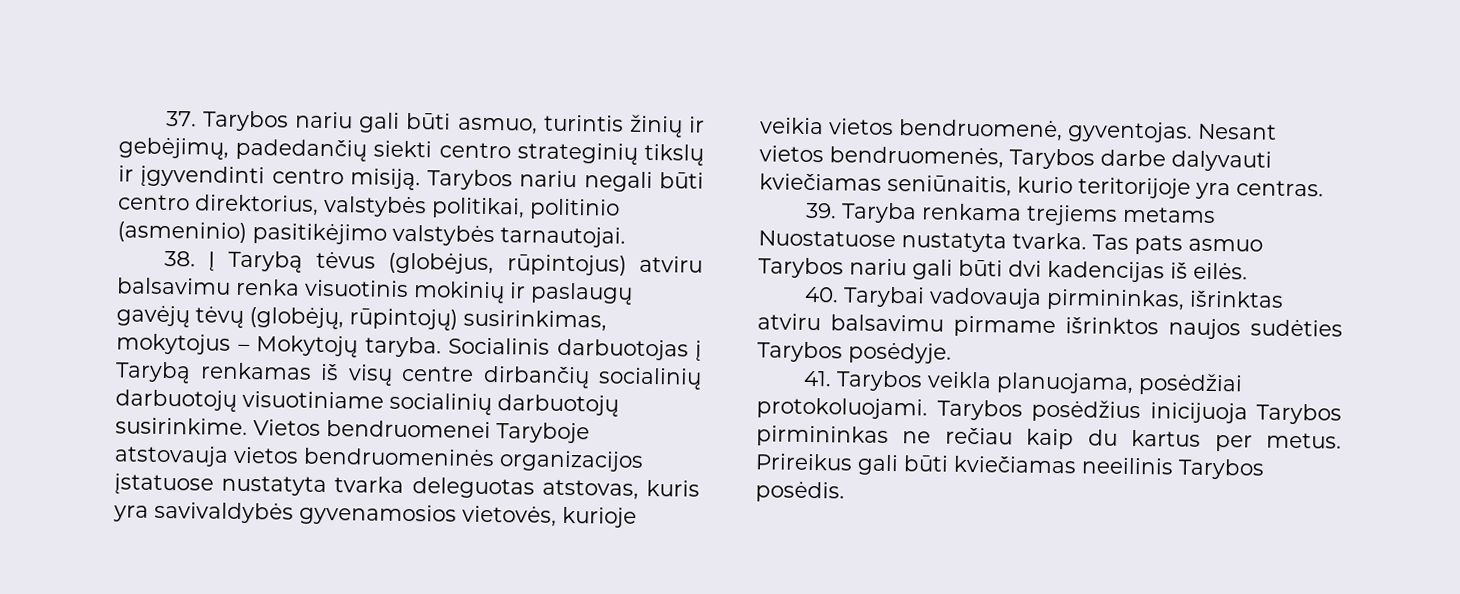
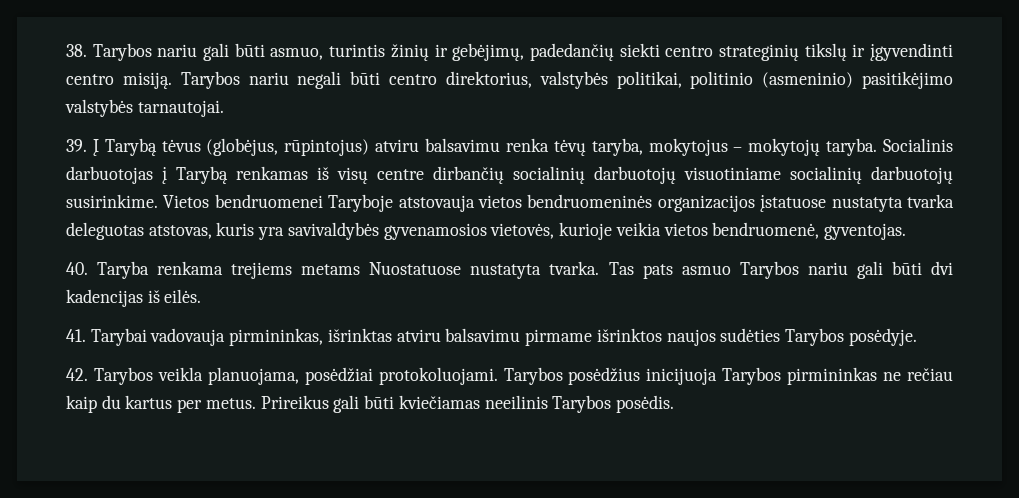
- 37. Tarybos nariu gali būti asmuo, turintis žinių ir gebėjimų, padedančių siekti centro strateginių tikslų ir įgyvendinti centro misiją.
+ 38. Tarybos nariu gali būti asmuo, turintis žinių ir gebėjimų, padedančių siekti centro strateginių tikslų ir įgyvendinti centro misiją.
- 38. Į Tarybą tėvus (globėjus, rūpintojus) atviru balsavimu renka visuotinis mokinių ir paslaugų gavėjų tėvų (globėjų, rūpintojų) susirinkimas, mokytojus – Mokytojų taryba.
+ 39. Į Tarybą tėvus (globėjus, rūpintojus) atviru balsavimu renka tėvų taryba, mokytojus – mokytojų taryba.
- Vietos bendruomenei Taryboje atstovauja vietos bendruomeninės organizacijos įstatuose nustatyta tvarka deleguotas atstovas, kuris yra savivaldybės gyvenamosios vietovės, kurioje veikia vietos bendruomenė, gyventojas. Nesant vietos bendruomenės, Tarybos darbe dalyvauti kviečiamas seniūnaitis, kurio teritorijoje yra centras.
- 39. Taryba renkama trejiems metams Nuostatuose nustatyta tvarka.
+ Vietos bendruomenei Taryboje atstovauja vietos bendruomeninės organizacijos įstatuose nustatyta tvarka deleguotas atstovas, kuris yra savivaldybės gyvenamosios vietovės, kurioje veikia vietos bendruomenė, gyventojas.
+ 40. Taryba renkama trejiems metams Nuostatuose nustatyta tvarka.
- 40. Tarybai vadovauja pirmininkas, išrinktas atviru balsavimu pirmame išrinktos naujos sudėties Tarybos posėdyje.
+ 41. Tarybai vadovauja pirmininkas, išrinktas atviru balsavimu pirmame išrinktos naujos sudėties Tarybos posėdyje.
- 41. Tarybos veikla planuojama, posėdžiai protokoluojami.
+ 42. Tarybos veikla planuojama, posėdžiai protokoluojami.

